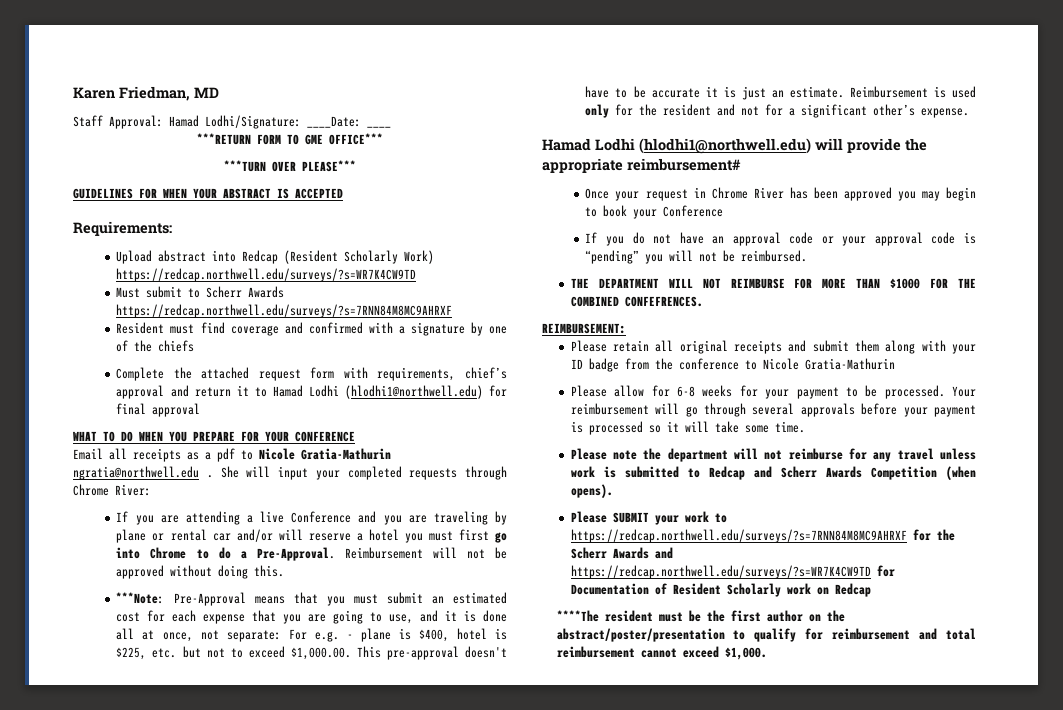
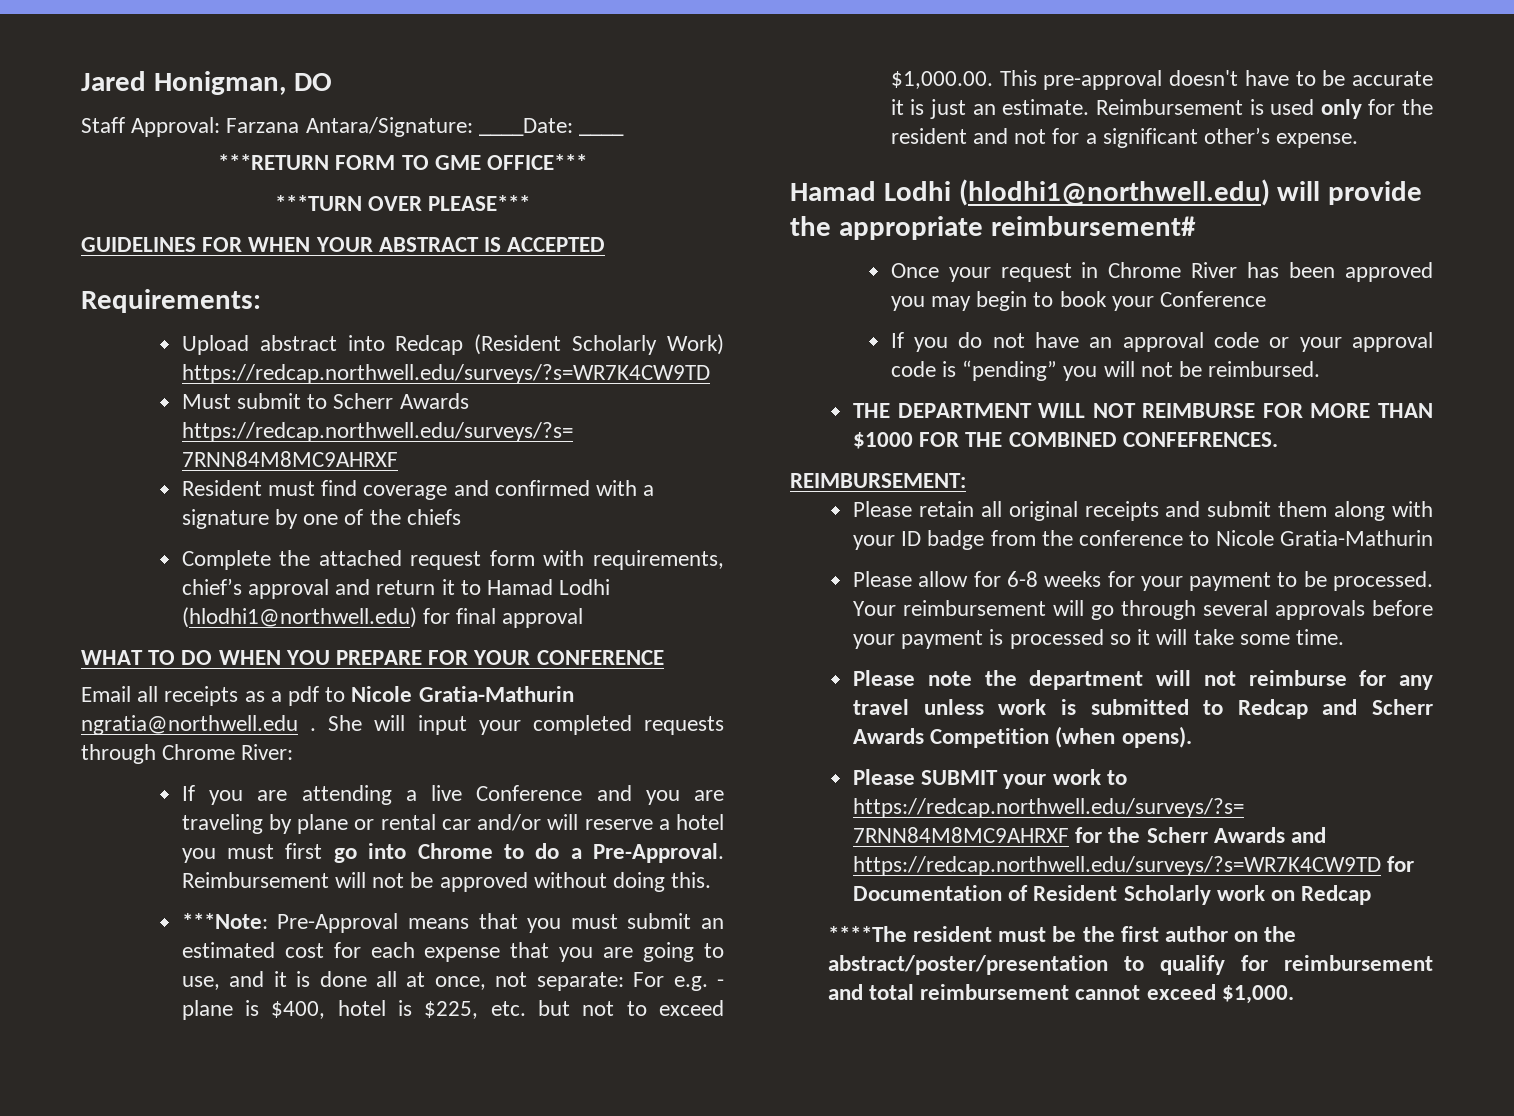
- Karen Friedman, MD
+ Jared Honigman, DO
- Staff Approval: Hamad Lodhi/Signature: ____Date: ____
+ Staff Approval: Farzana Antara/Signature: ____Date: ____

